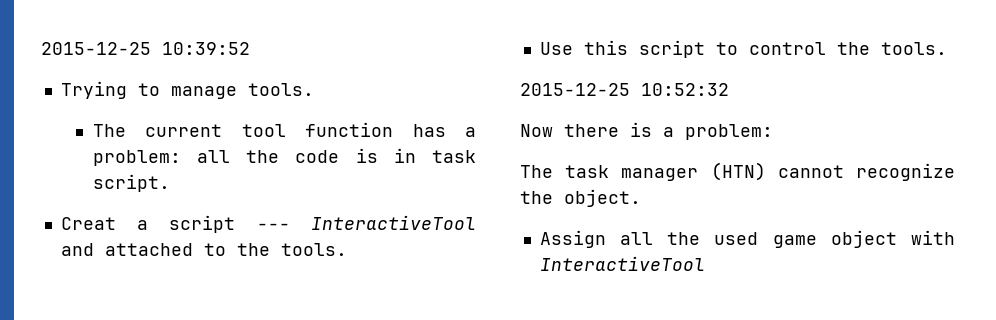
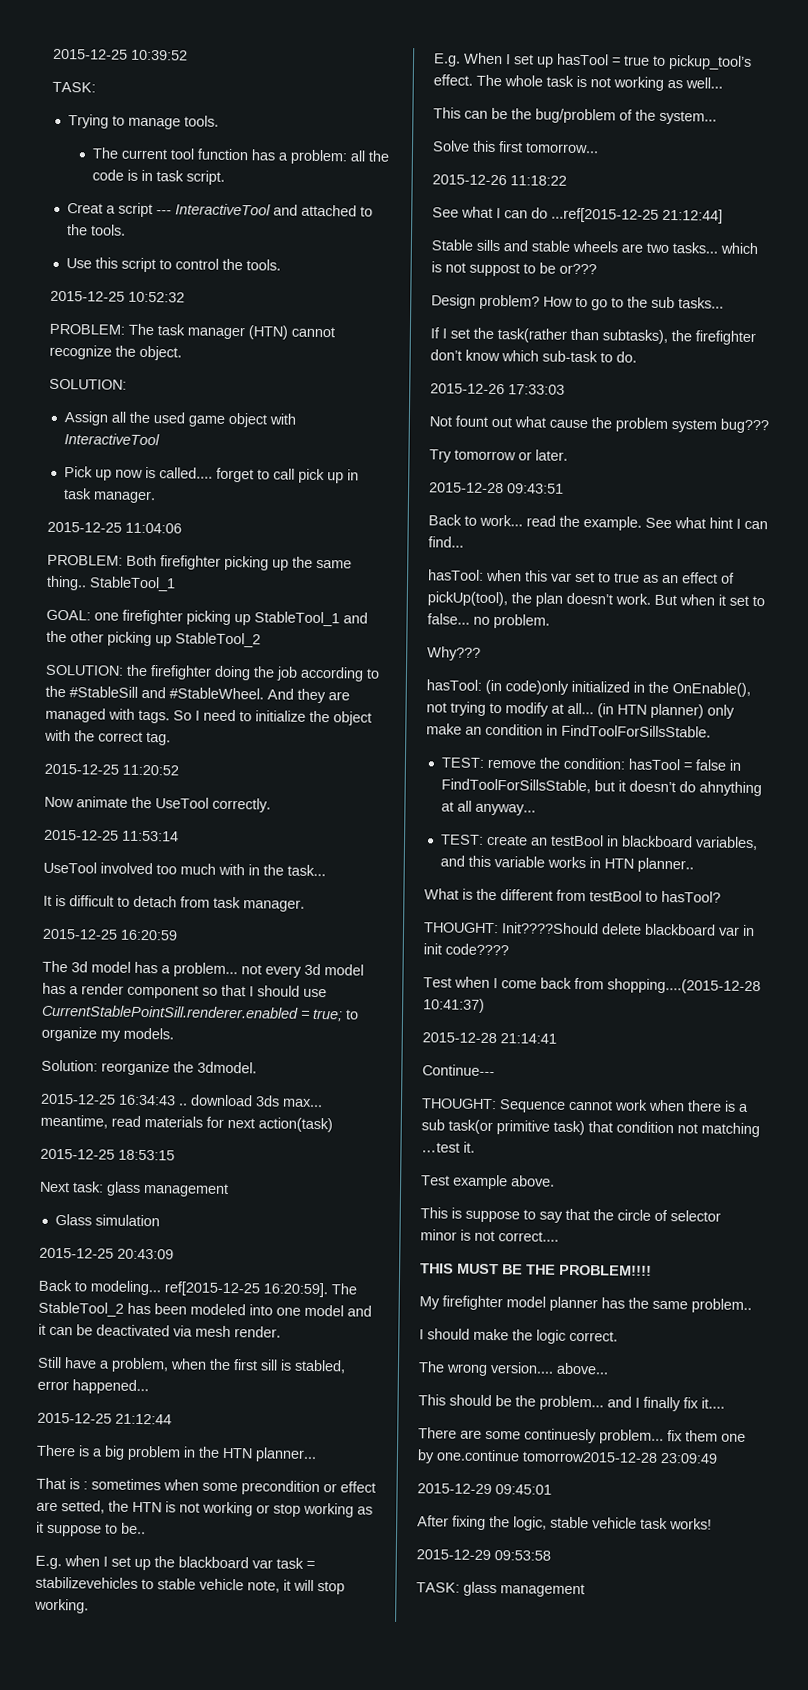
  2015-12-25 10:39:52
+ TASK:
- Now there is a problem:
- The task manager (HTN) cannot recognize the object.
+ PROBLEM: The task manager (HTN) cannot recognize the object.
+ SOLUTION:
+ Pick up now is called.... forget to call pick up in task manager.
+ 2015-12-25 11:04:06
+ PROBLEM: Both firefighter picking up the same thing.. StableTool_1
+ GOAL: one firefighter picking up StableTool_1 and the other picking up StableTool_2
+ SOLUTION: the firefighter doing the job according to the #StableSill and #StableWheel. And they are managed with tags. So I need to initialize the object with the correct tag.
+ 2015-12-25 11:20:52
+ Now animate the UseTool correctly.
+ 2015-12-25 11:53:14
+ UseTool involved too much with in the task...
+ It is difficult to detach from task manager.
+ 2015-12-25 16:20:59
+ The 3d model has a problem... not every 3d model has a render component so that I should use CurrentStablePointSill.renderer.enabled = true; to organize my models.
+ Solution: reorganize the 3dmodel.
+ 2015-12-25 16:34:43 .. download 3ds max... meantime, read materials for next action(task)
+ 2015-12-25 18:53:15
+ Next task: glass management
+ Glass simulation
+ 2015-12-25 20:43:09
+ Back to modeling... ref[2015-12-25 16:20:59]. The StableTool_2 has been modeled into one model and it can be deactivated via mesh render.
+ Still have a problem, when the first sill is stabled, error happened...
+ 2015-12-25 21:12:44
+ There is a big problem in the HTN planner...
+ That is : sometimes when some precondition or effect are setted, the HTN is not working or stop working as it suppose to be..
+ E.g. when I set up the blackboard var task = stabilizevehicles to stable vehicle note, it will stop working.
+ E.g. When I set up hasTool = true to pickup_tool’s effect. The whole task is not working as well...
+ This can be the bug/problem of the system...
+ Solve this first tomorrow...
+ 2015-12-26 11:18:22
+ See what I can do ...ref[2015-12-25 21:12:44]
+ Stable sills and stable wheels are two tasks... which is not suppost to be or???
+ Design problem? How to go to the sub tasks...
+ If I set the task(rather than subtasks), the firefighter don’t know which sub-task to do.
+ 2015-12-26 17:33:03
+ Not fount out what cause the problem system bug???
+ Try tomorrow or later.
+ 2015-12-28 09:43:51
+ Back to work... read the example. See what hint I can find...
+ hasTool: when this var set to true as an effect of pickUp(tool), the plan doesn’t work. But when it set to false... no problem.
+ Why???
+ hasTool: (in code)only initialized in the OnEnable(), not trying to modify at all... (in HTN planner) only make an condition in FindToolForSillsStable.
+ TEST: remove the condition: hasTool = false in FindToolForSillsStable, but it doesn’t do ahnything at all anyway...
+ TEST: create an testBool in blackboard variables, and this variable works in HTN planner..
+ What is the different from testBool to hasTool?
+ THOUGHT: Init????Should delete blackboard var in init code????
+ Test when I come back from shopping....(2015-12-28 10:41:37)
+ 2015-12-28 21:14:41
+ Continue---
+ THOUGHT: Sequence cannot work when there is a sub task(or primitive task) that condition not matching …test it.
+ Test example above.
+ This is suppose to say that the circle of selector minor is not correct....
+ THIS MUST BE THE PROBLEM!!!!
+ My firefighter model planner has the same problem..
+ I should make the logic correct.
+ The wrong version.... above...
+ This should be the problem... and I finally fix it....
+ There are some continuesly problem... fix them one by one.continue tomorrow2015-12-28 23:09:49
+ 2015-12-29 09:45:01
+ After fixing the logic, stable vehicle task works!
+ 2015-12-29 09:53:58
+ TASK: glass management

